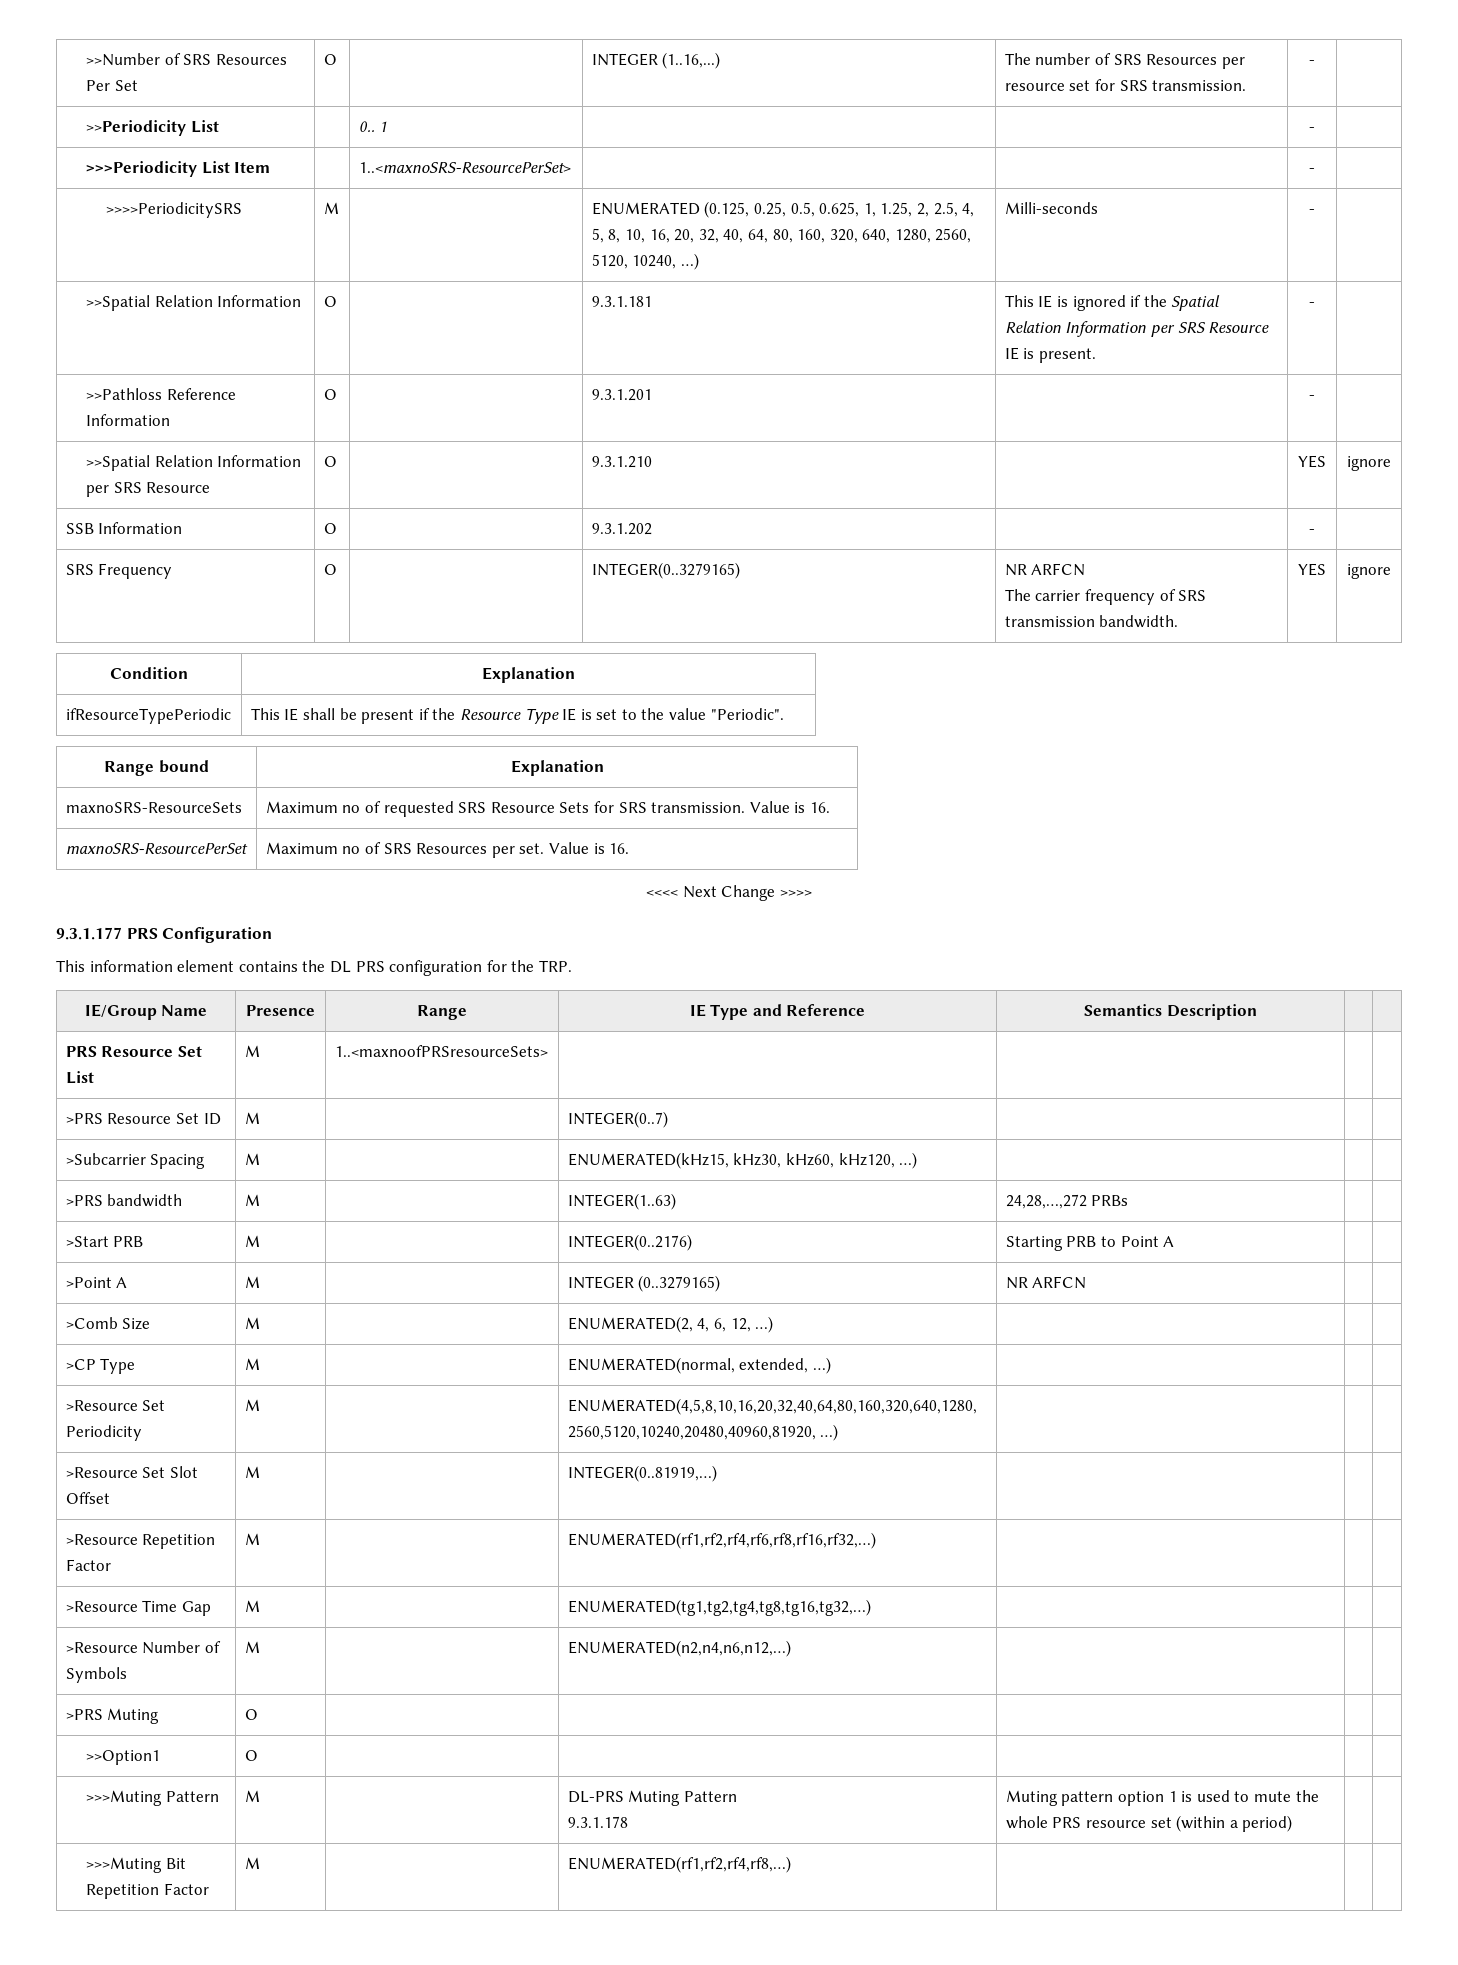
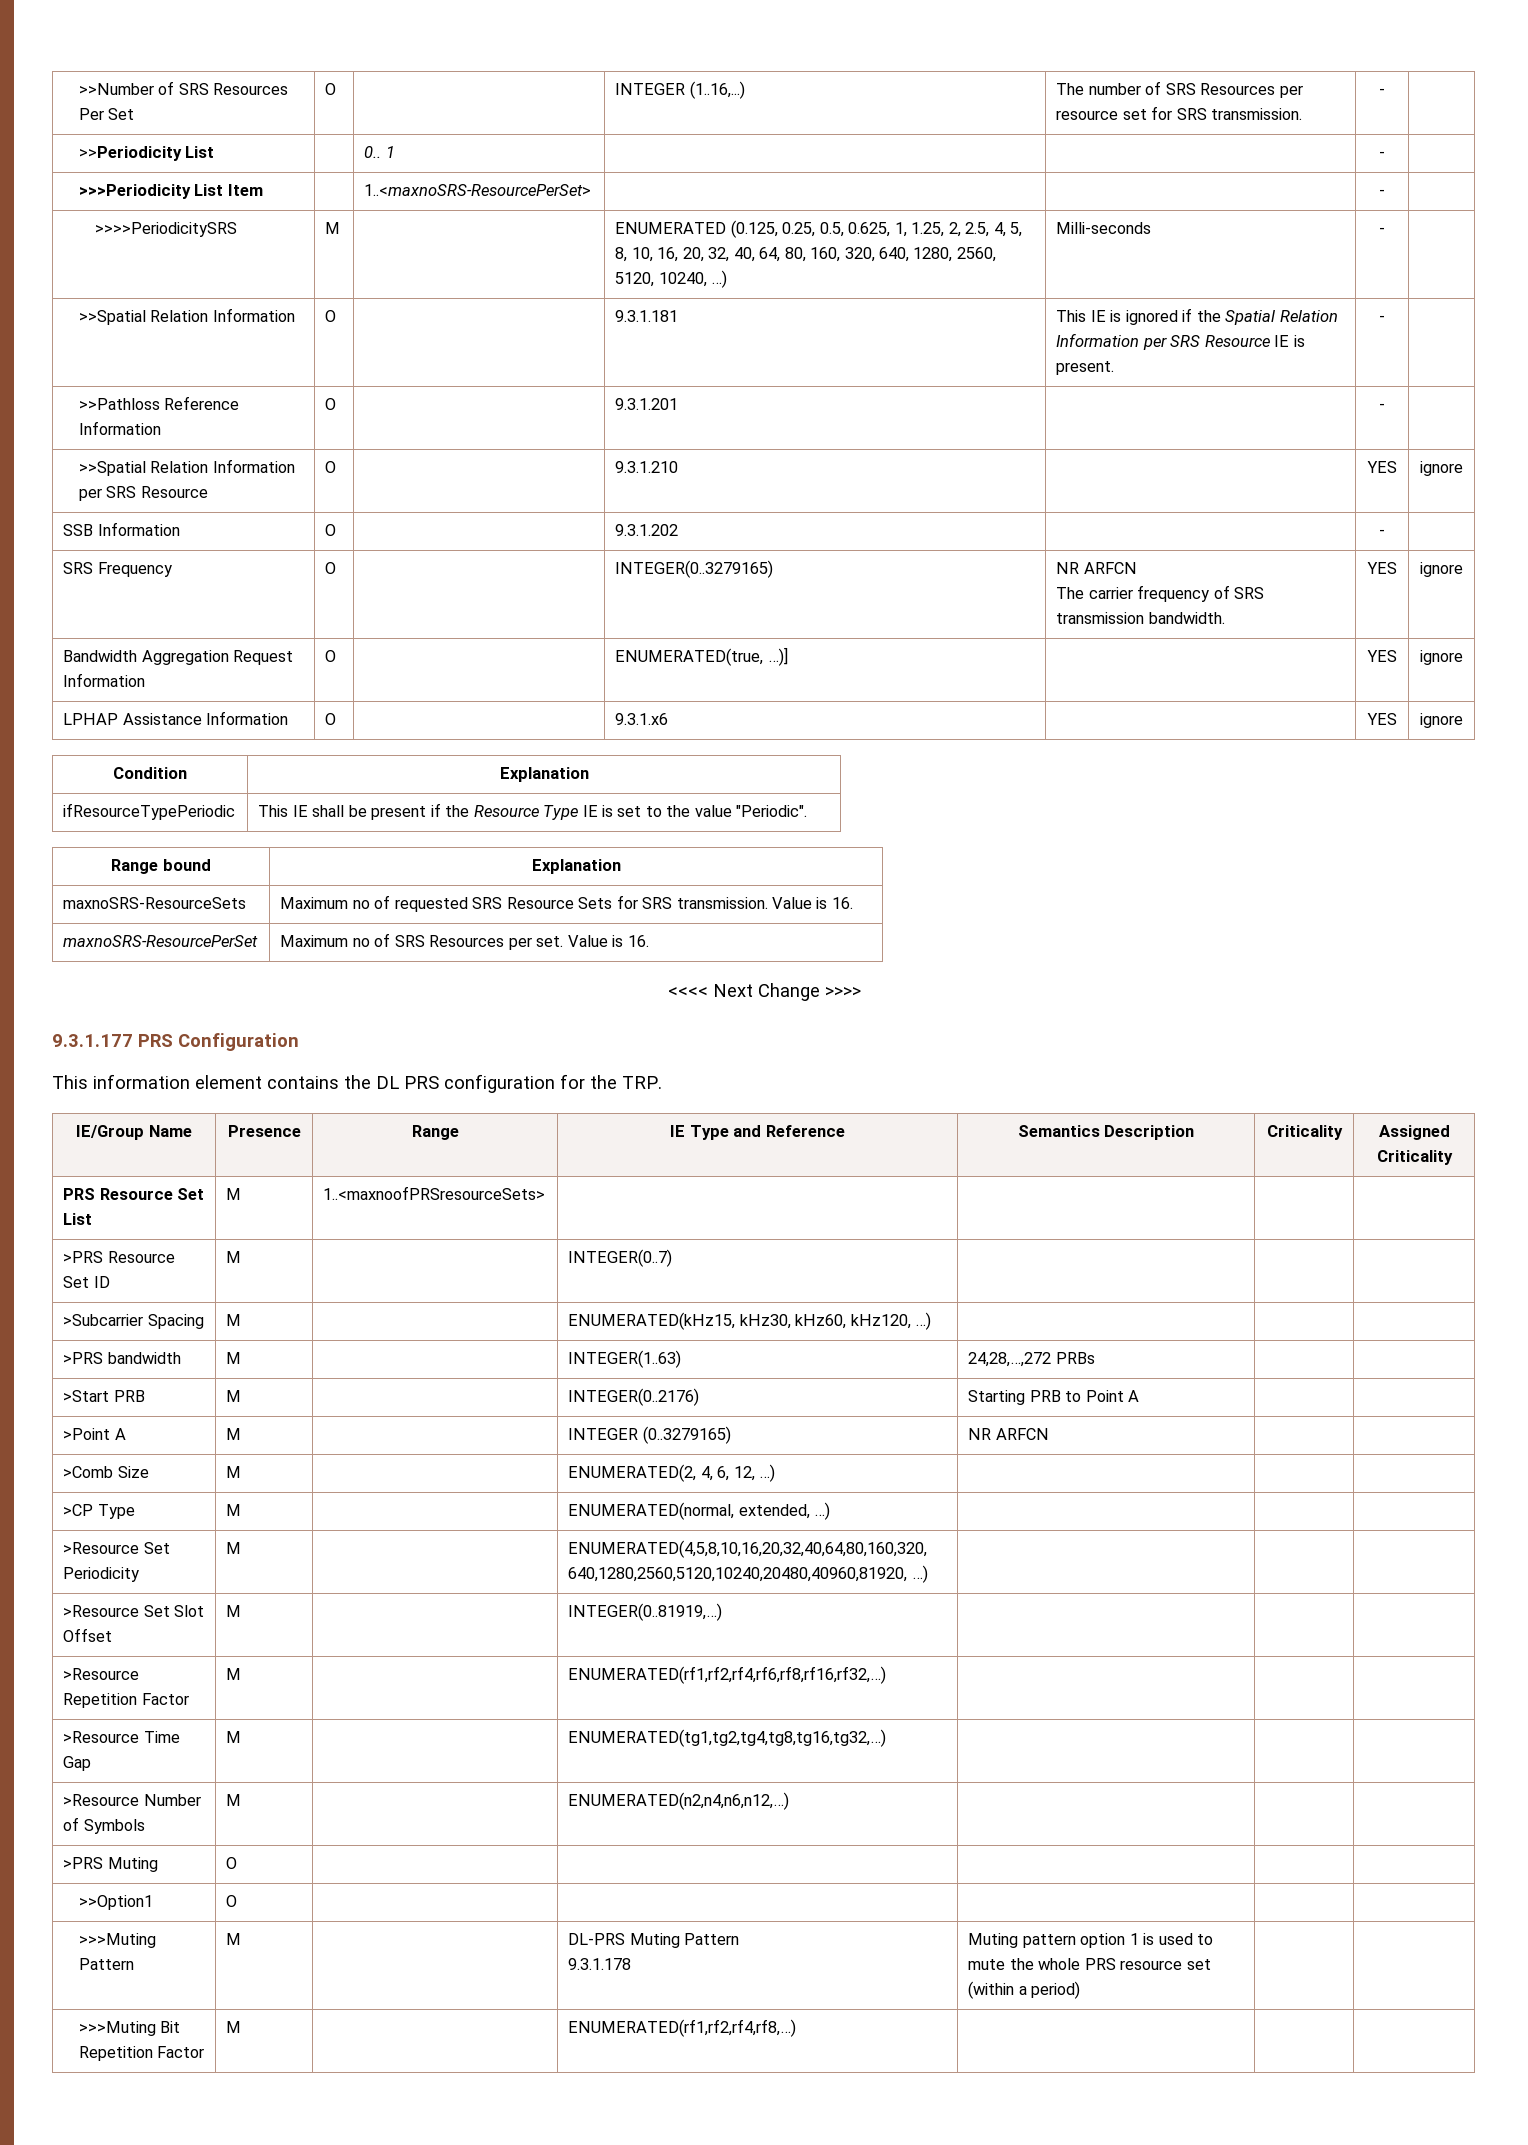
+ Bandwidth Aggregation Request Information | O | | ENUMERATED(true, …)] | | YES | ignore
+ LPHAP Assistance Information | O | | 9.3.1.x6 | | YES | ignore
- IE/Group Name | Presence | Range | IE Type and Reference | Semantics Description | |
+ IE/Group Name | Presence | Range | IE Type and Reference | Semantics Description | Criticality | Assigned Criticality

